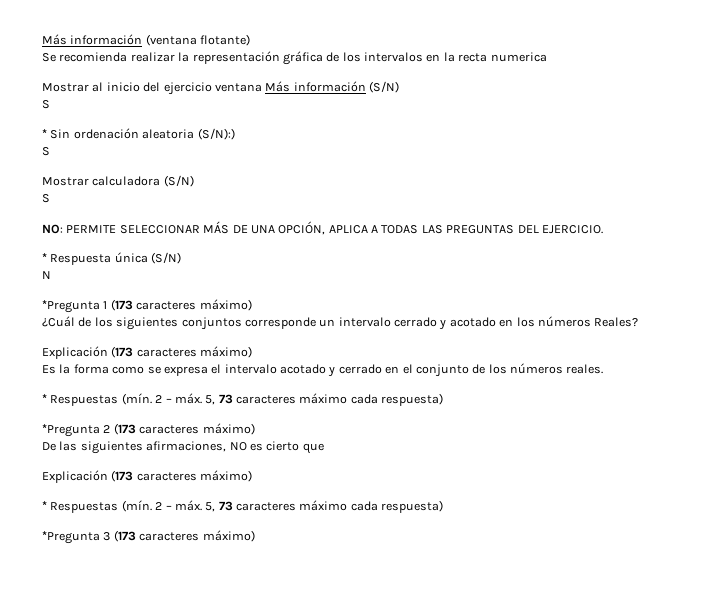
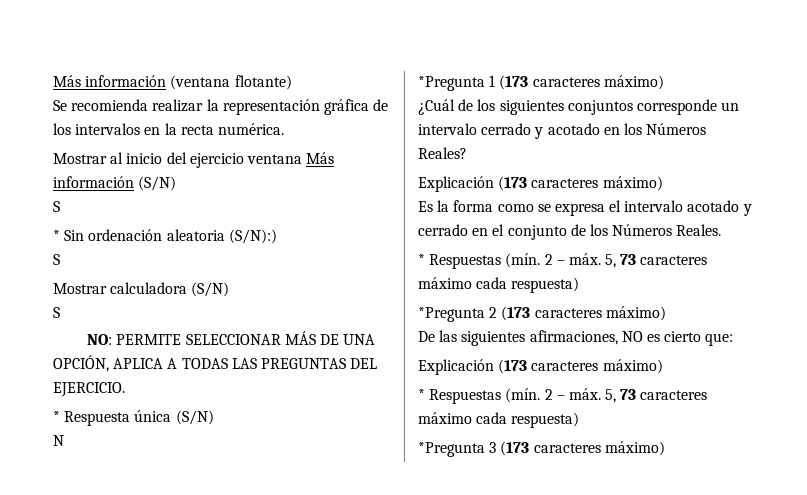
- Se recomienda realizar la representación gráfica de los intervalos en la recta numerica
+ Se recomienda realizar la representación gráfica de los intervalos en la recta numérica.
- ¿Cuál de los siguientes conjuntos corresponde un intervalo cerrado y acotado en los números Reales?
+ ¿Cuál de los siguientes conjuntos corresponde un intervalo cerrado y acotado en los Números Reales?
- Es la forma como se expresa el intervalo acotado y cerrado en el conjunto de los números reales.
+ Es la forma como se expresa el intervalo acotado y cerrado en el conjunto de los Números Reales.
- De las siguientes afirmaciones, NO es cierto que
+ De las siguientes afirmaciones, NO es cierto que:

